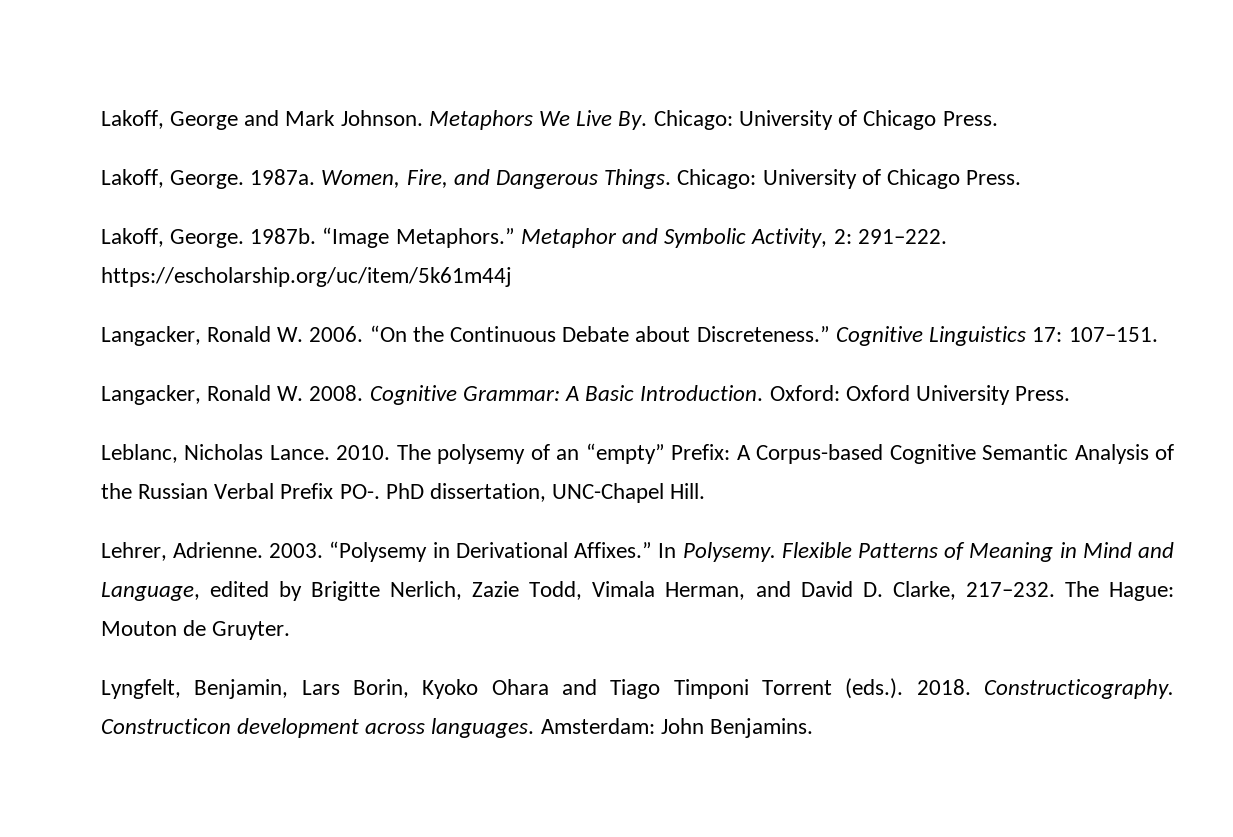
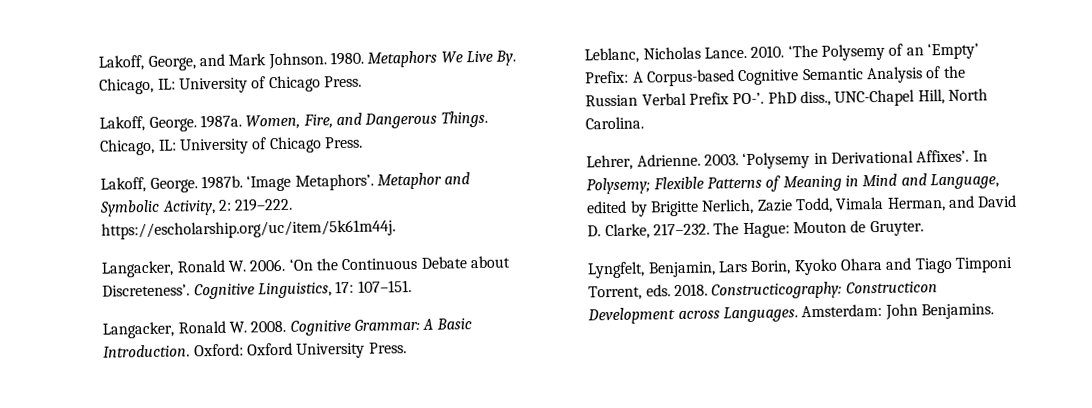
- Lakoff, George and Mark Johnson.
+ Lakoff, George, and Mark Johnson.
+ 1980.
- Metaphors We Live By. Chicago: University of Chicago Press.
+ Metaphors We Live By. Chicago, IL: University of Chicago Press.
- Women, Fire, and Dangerous Things. Chicago: University of Chicago Press.
+ Women, Fire, and Dangerous Things. Chicago, IL: University of Chicago Press.
- “Image Metaphors.”
+ ‘Image Metaphors’.
- Metaphor and Symbolic Activity, 2: 291–222. https://escholarship.org/uc/item/5k61m44j
+ Metaphor and Symbolic Activity, 2: 219–222. https://escholarship.org/uc/item/5k61m44j.
- “On the Continuous Debate about Discreteness.” Cognitive Linguistics 17: 107–151.
+ ‘On the Continuous Debate about Discreteness’. Cognitive Linguistics, 17: 107–151.
- The polysemy of an “empty” Prefix: A Corpus-based Cognitive Semantic Analysis of the Russian Verbal Prefix PO-. PhD dissertation, UNC-Chapel Hill.
+ ‘The Polysemy of an ‘Empty’ Prefix: A Corpus-based Cognitive Semantic Analysis of the Russian Verbal Prefix PO-’. PhD diss., UNC-Chapel Hill, North Carolina.
- “Polysemy in Derivational Affixes.” In Polysemy. Flexible Patterns of Meaning in Mind and Language, edited by Brigitte Nerlich, Zazie Todd, Vimala Herman, and David D. Clarke, 217–232.
+ ‘Polysemy in Derivational Affixes’. In Polysemy; Flexible Patterns of Meaning in Mind and Language, edited by Brigitte Nerlich, Zazie Todd, Vimala Herman, and David D. Clarke, 217–232.
- Lyngfelt, Benjamin, Lars Borin, Kyoko Ohara and Tiago Timponi Torrent (eds.). 2018. Constructicography. Constructicon development across languages.
+ Lyngfelt, Benjamin, Lars Borin, Kyoko Ohara and Tiago Timponi Torrent, eds. 2018. Constructicography: Constructicon Development across Languages.

